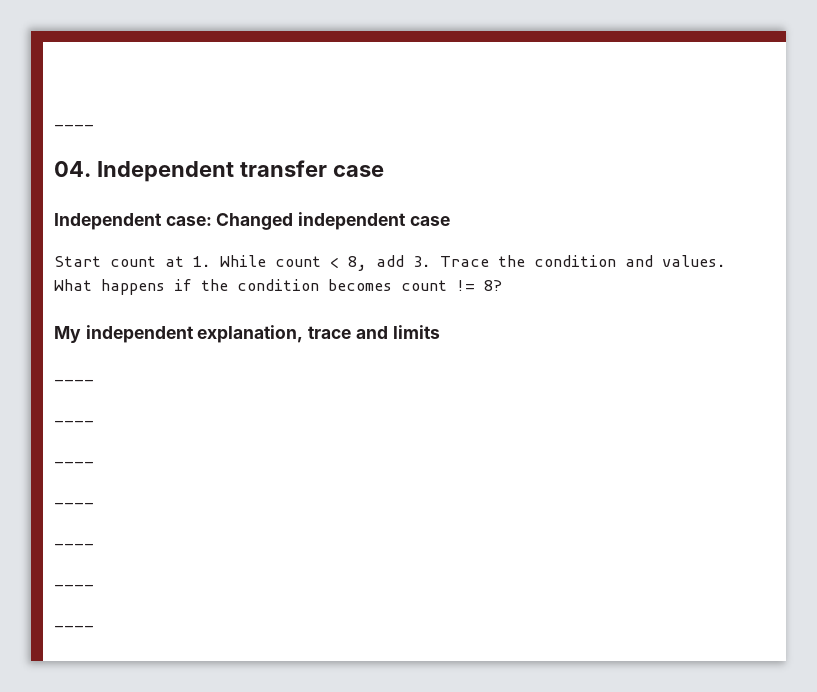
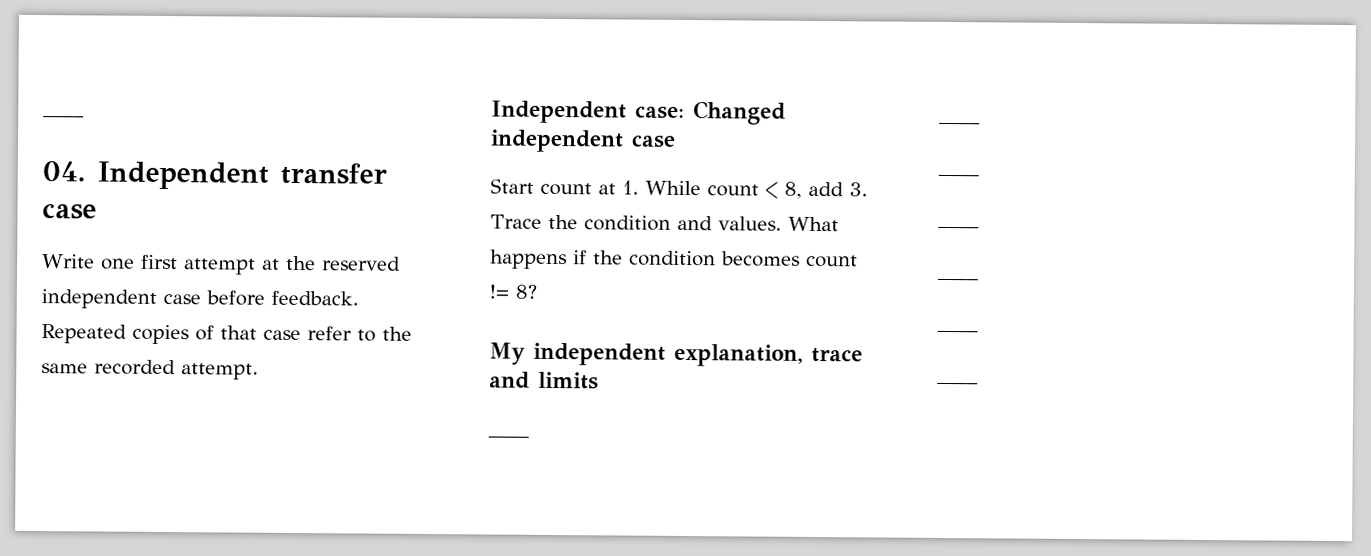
+ Write one first attempt at the reserved independent case before feedback. Repeated copies of that case refer to the same recorded attempt.

